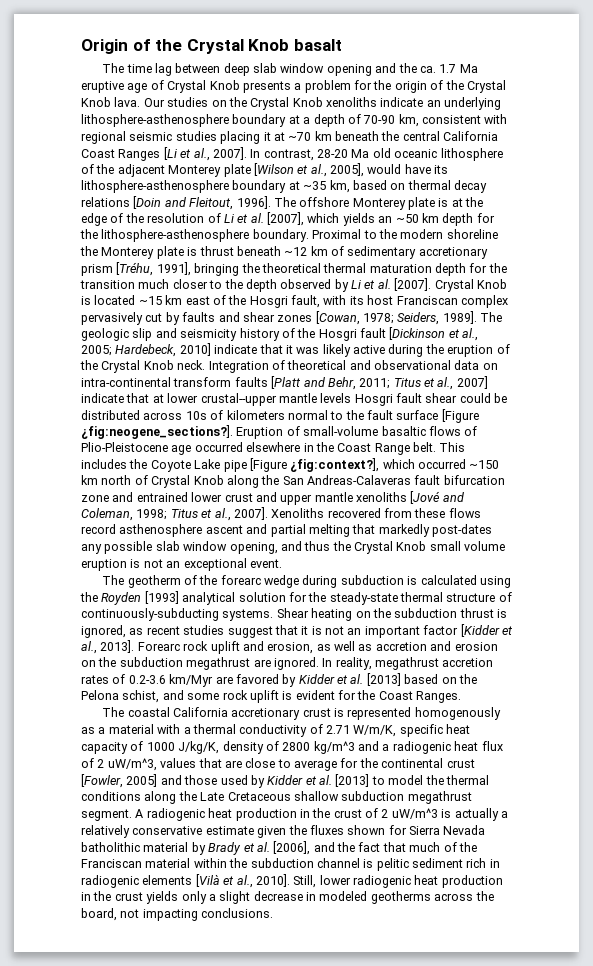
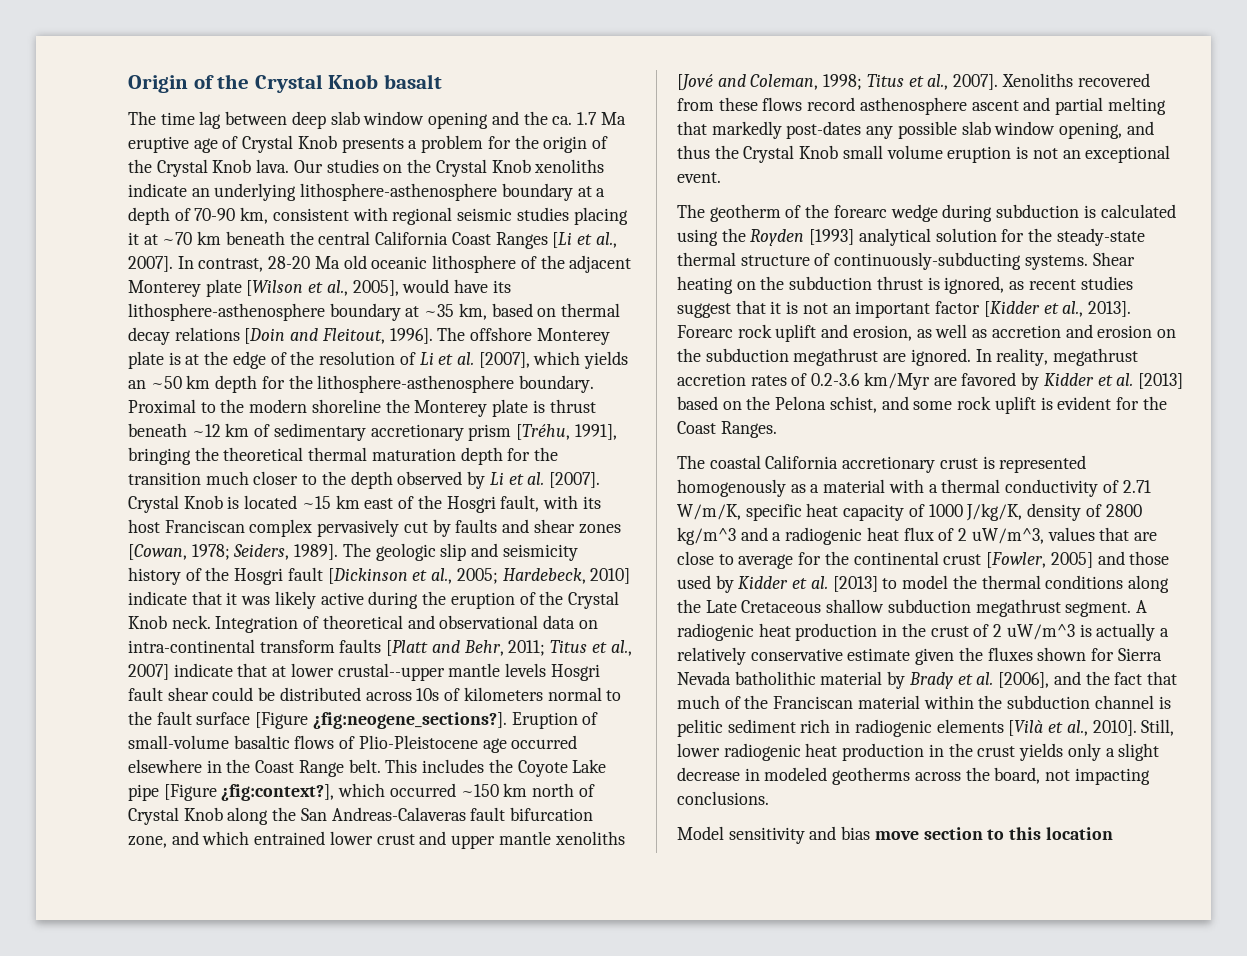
- This includes the Coyote Lake pipe [Figure ¿fig:context?], which occurred ~150 km north of Crystal Knob along the San Andreas-Calaveras fault bifurcation zone and entrained lower crust and upper mantle xenoliths [Jové and Coleman, 1998; Titus et al., 2007].
+ This includes the Coyote Lake pipe [Figure ¿fig:context?], which occurred ~150 km north of Crystal Knob along the San Andreas-Calaveras fault bifurcation zone, and which entrained lower crust and upper mantle xenoliths [Jové and Coleman, 1998; Titus et al., 2007].
+ Model sensitivity and bias move section to this location

